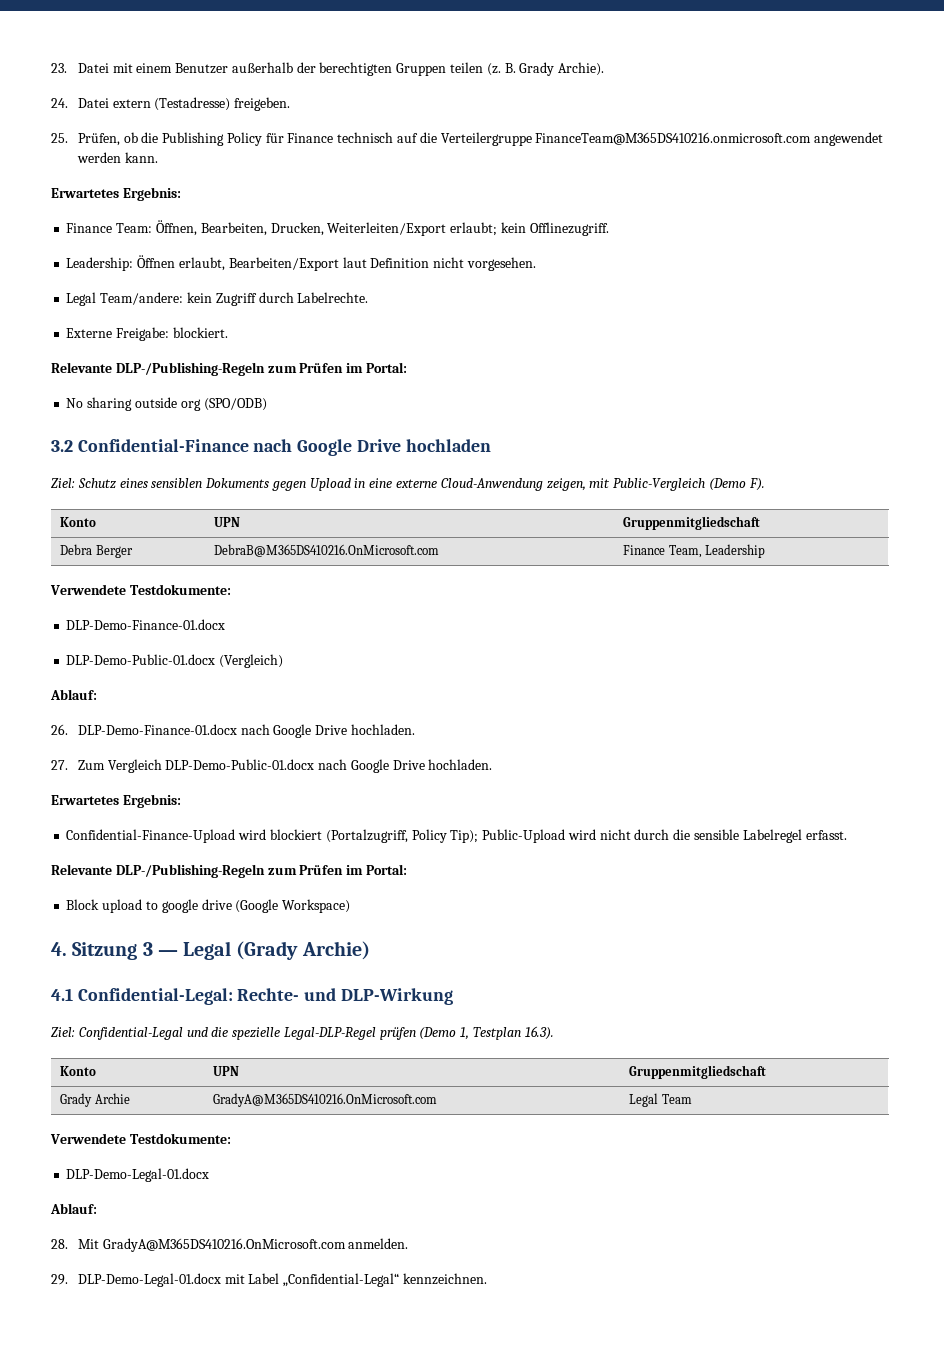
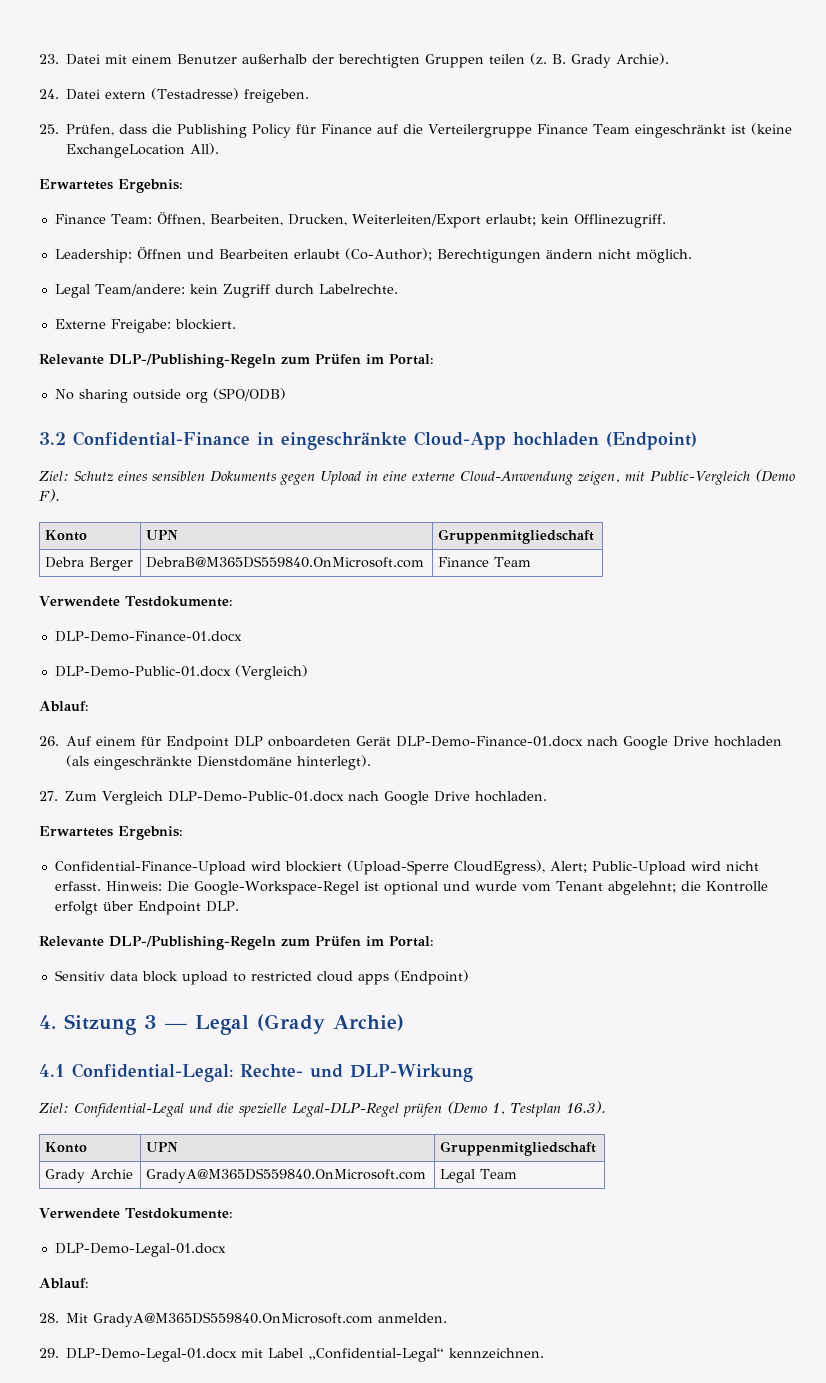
- 25. Prüfen, ob die Publishing Policy für Finance technisch auf die Verteilergruppe FinanceTeam@M365DS410216.onmicrosoft.com angewendet werden kann.
+ 25. Prüfen, dass die Publishing Policy für Finance auf die Verteilergruppe Finance Team eingeschränkt ist (keine ExchangeLocation All).
- Leadership: Öffnen erlaubt, Bearbeiten/Export laut Definition nicht vorgesehen.
+ Leadership: Öffnen und Bearbeiten erlaubt (Co-Author); Berechtigungen ändern nicht möglich.
- 3.2 Confidential-Finance nach Google Drive hochladen
+ 3.2 Confidential-Finance in eingeschränkte Cloud-App hochladen (Endpoint)
- Debra Berger | DebraB@M365DS410216.OnMicrosoft.com | Finance Team, Leadership
+ Debra Berger | DebraB@M365DS559840.OnMicrosoft.com | Finance Team
- 26. DLP-Demo-Finance-01.docx nach Google Drive hochladen.
+ 26. Auf einem für Endpoint DLP onboardeten Gerät DLP-Demo-Finance-01.docx nach Google Drive hochladen (als eingeschränkte Dienstdomäne hinterlegt).
- Confidential-Finance-Upload wird blockiert (Portalzugriff, Policy Tip); Public-Upload wird nicht durch die sensible Labelregel erfasst.
+ Confidential-Finance-Upload wird blockiert (Upload-Sperre CloudEgress), Alert; Public-Upload wird nicht erfasst. Hinweis: Die Google-Workspace-Regel ist optional und wurde vom Tenant abgelehnt; die Kontrolle erfolgt über Endpoint DLP.
  Relevante DLP-/Publishing-Regeln zum Prüfen im Portal:
- Block upload to google drive (Google Workspace)
+ Sensitiv data block upload to restricted cloud apps (Endpoint)
- Grady Archie | GradyA@M365DS410216.OnMicrosoft.com | Legal Team
+ Grady Archie | GradyA@M365DS559840.OnMicrosoft.com | Legal Team
- 28. Mit GradyA@M365DS410216.OnMicrosoft.com anmelden.
+ 28. Mit GradyA@M365DS559840.OnMicrosoft.com anmelden.

